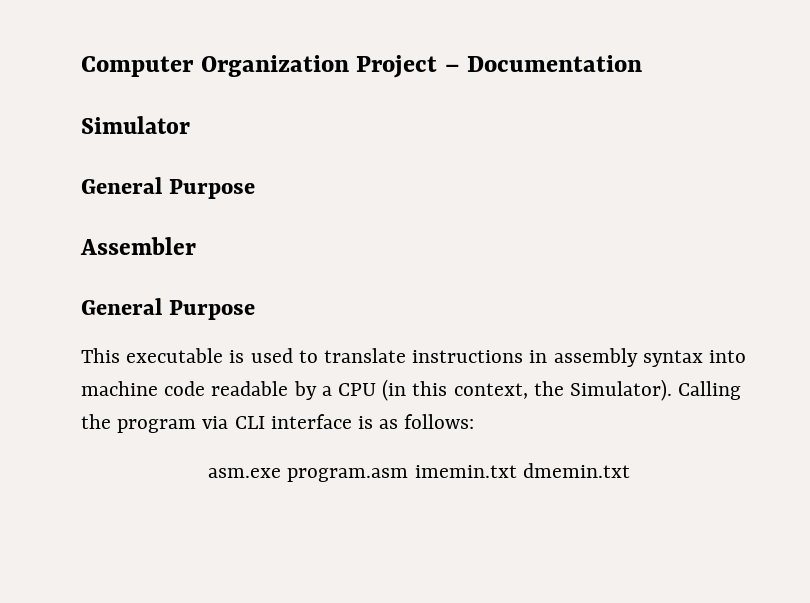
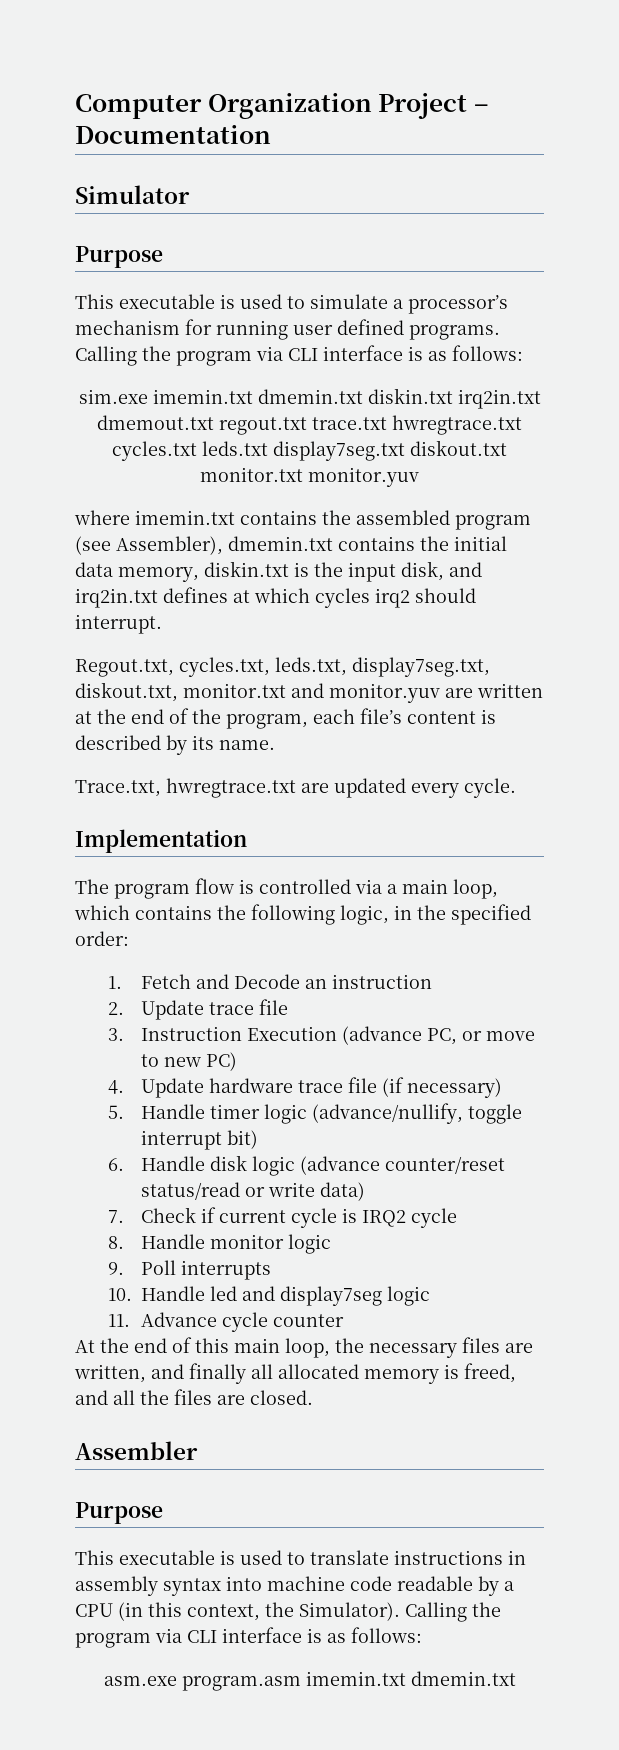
  Simulator
- General Purpose
+ Purpose
+ This executable is used to simulate a processor’s mechanism for running user defined programs. Calling the program via CLI interface is as follows:
+ sim.exe imemin.txt dmemin.txt diskin.txt irq2in.txt dmemout.txt regout.txt trace.txt hwregtrace.txt cycles.txt leds.txt display7seg.txt diskout.txt monitor.txt monitor.yuv
+ where imemin.txt contains the assembled program (see Assembler), dmemin.txt contains the initial data memory, diskin.txt is the input disk, and irq2in.txt defines at which cycles irq2 should interrupt.
+ Regout.txt, cycles.txt, leds.txt, display7seg.txt, diskout.txt, monitor.txt and monitor.yuv are written at the end of the program, each file’s content is described by its name.
+ Trace.txt, hwregtrace.txt are updated every cycle.
+ Implementation
+ The program flow is controlled via a main loop, which contains the following logic, in the specified order:
+ 1. Fetch and Decode an instruction
+ 2. Update trace file
+ 3. Instruction Execution (advance PC, or move to new PC)
+ 4. Update hardware trace file (if necessary)
+ 5. Handle timer logic (advance/nullify, toggle interrupt bit)
+ 6. Handle disk logic (advance counter/reset status/read or write data)
+ 7. Check if current cycle is IRQ2 cycle
+ 8. Handle monitor logic
+ 9. Poll interrupts
+ 10. Handle led and display7seg logic
+ 11. Advance cycle counter
+ At the end of this main loop, the necessary files are written, and finally all allocated memory is freed, and all the files are closed.
  Assembler
- General Purpose
+ Purpose

